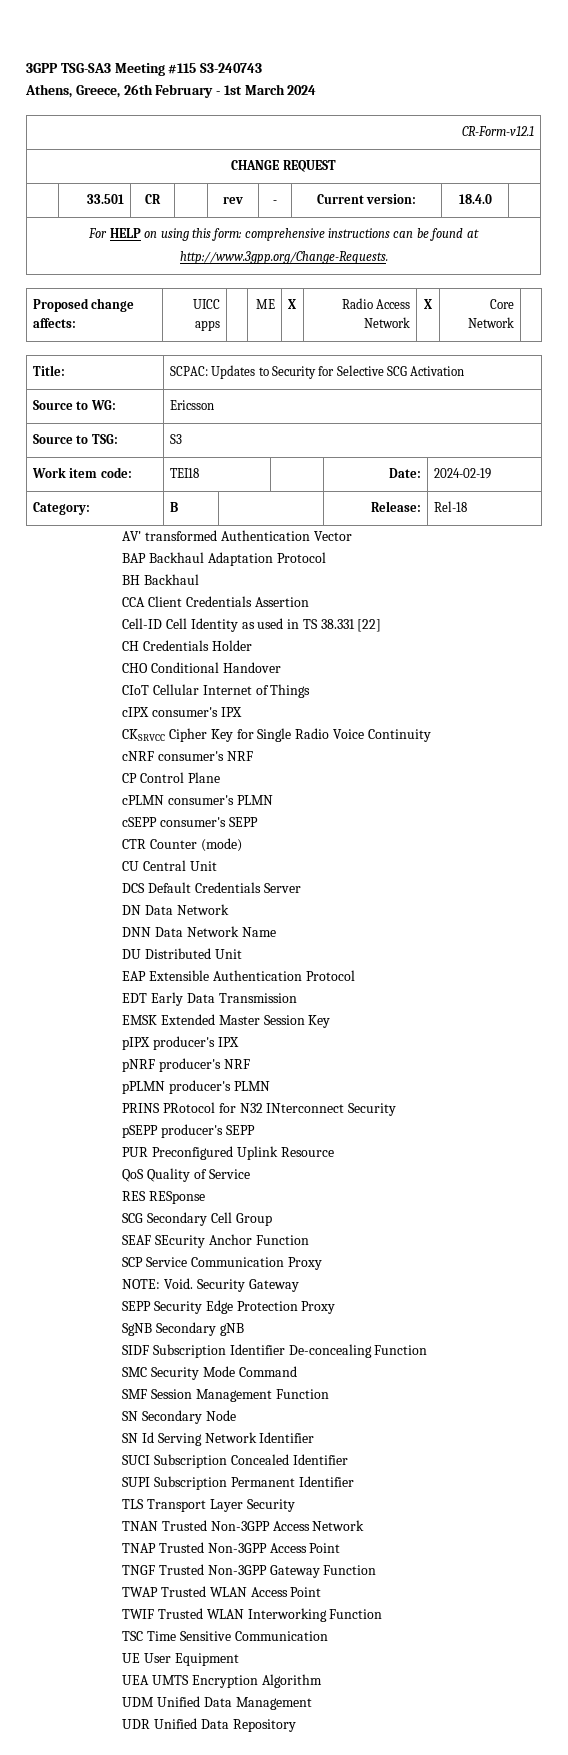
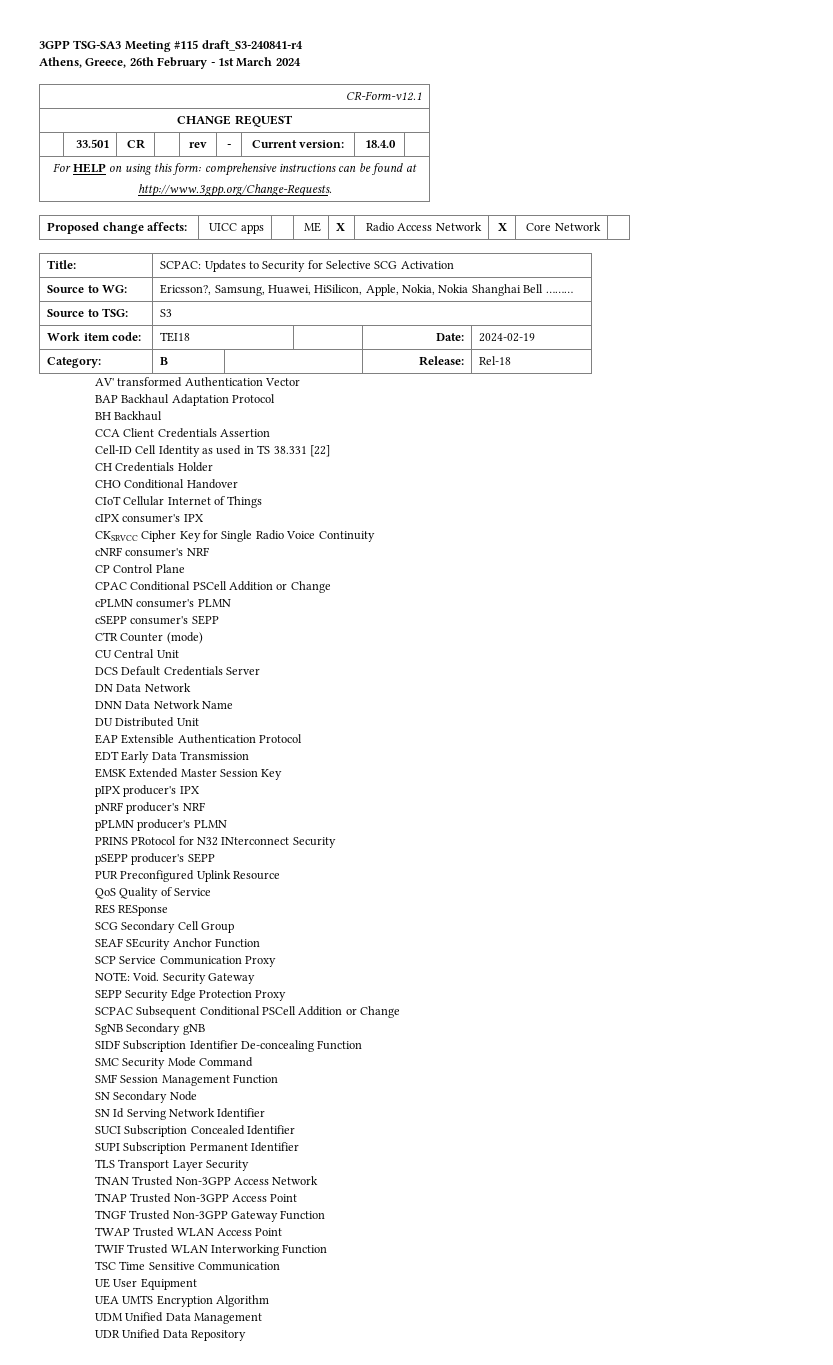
- 3GPP TSG-SA3 Meeting #115 S3-240743
+ 3GPP TSG-SA3 Meeting #115 draft_S3-240841-r4
- Source to WG: | Ericsson
+ Source to WG: | Ericsson?, Samsung, Huawei, HiSilicon, Apple, Nokia, Nokia Shanghai Bell ………
+ CPAC Conditional PSCell Addition or Change
+ SCPAC Subsequent Conditional PSCell Addition or Change

